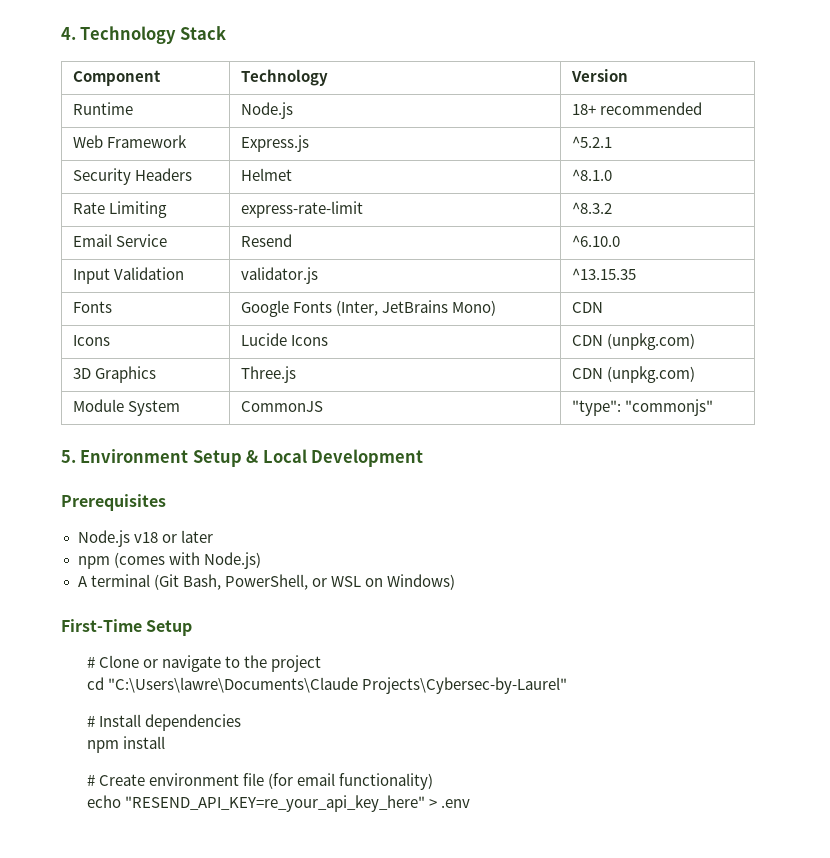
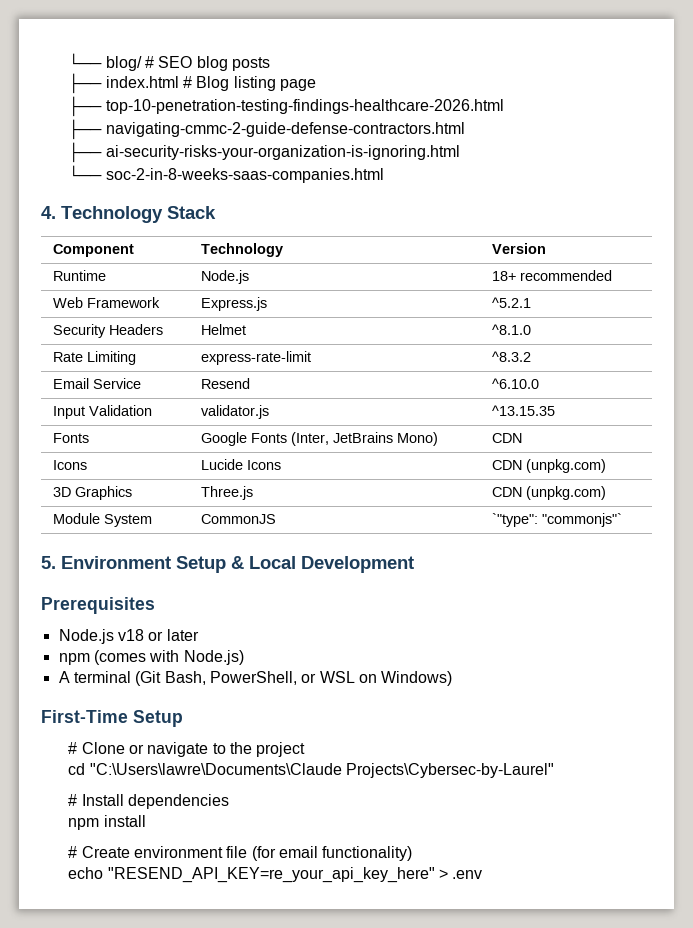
+ └── blog/ # SEO blog posts
+ ├── index.html # Blog listing page
+ ├── top-10-penetration-testing-findings-healthcare-2026.html
+ ├── navigating-cmmc-2-guide-defense-contractors.html
+ ├── ai-security-risks-your-organization-is-ignoring.html
+ └── soc-2-in-8-weeks-saas-companies.html
- Module System | CommonJS | "type": "commonjs"
+ Module System | CommonJS | `"type": "commonjs"`

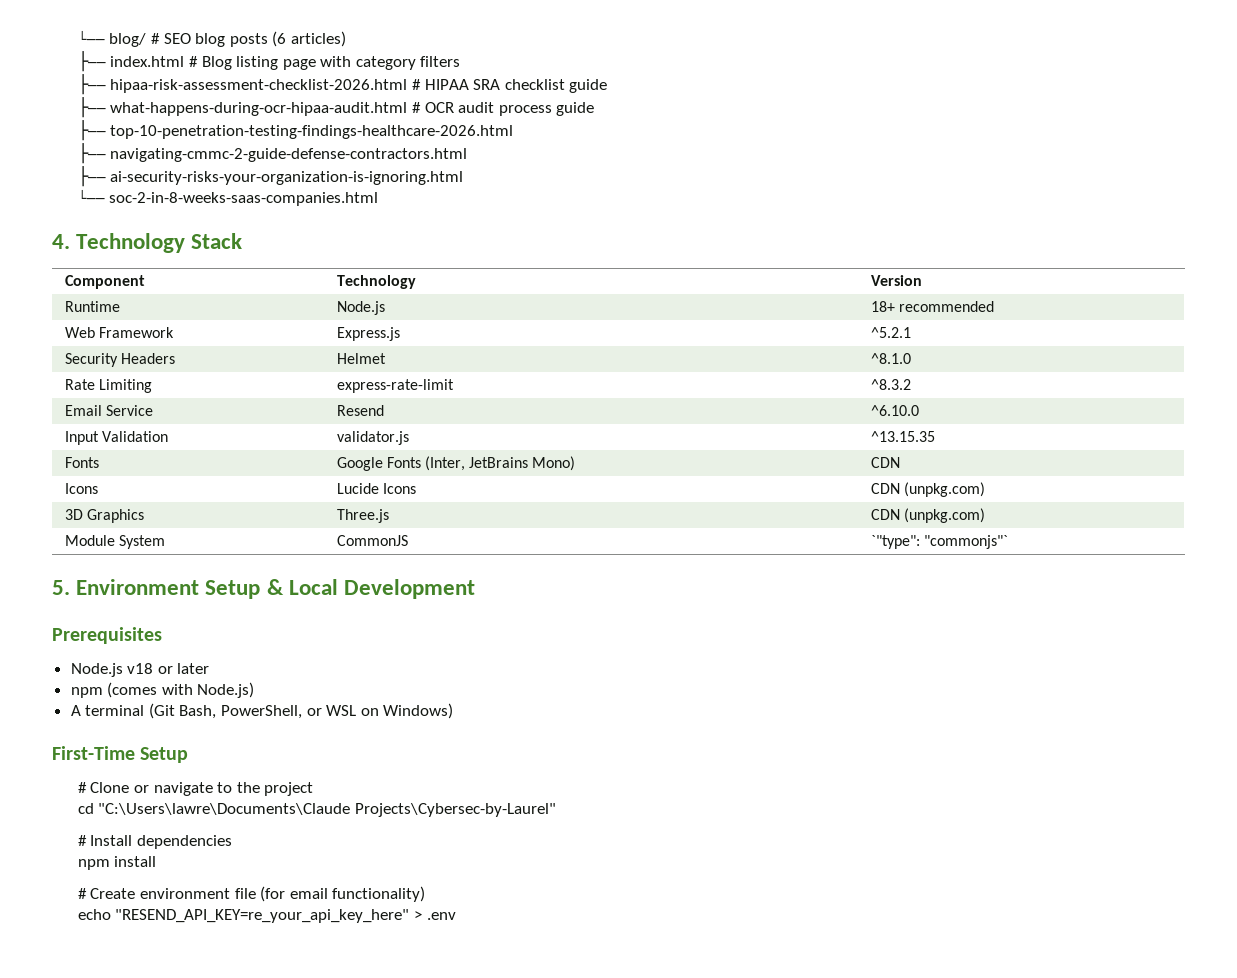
- └── blog/ # SEO blog posts
+ └── blog/ # SEO blog posts (6 articles)
- ├── index.html # Blog listing page
+ ├── index.html # Blog listing page with category filters
+ ├── hipaa-risk-assessment-checklist-2026.html # HIPAA SRA checklist guide
+ ├── what-happens-during-ocr-hipaa-audit.html # OCR audit process guide

